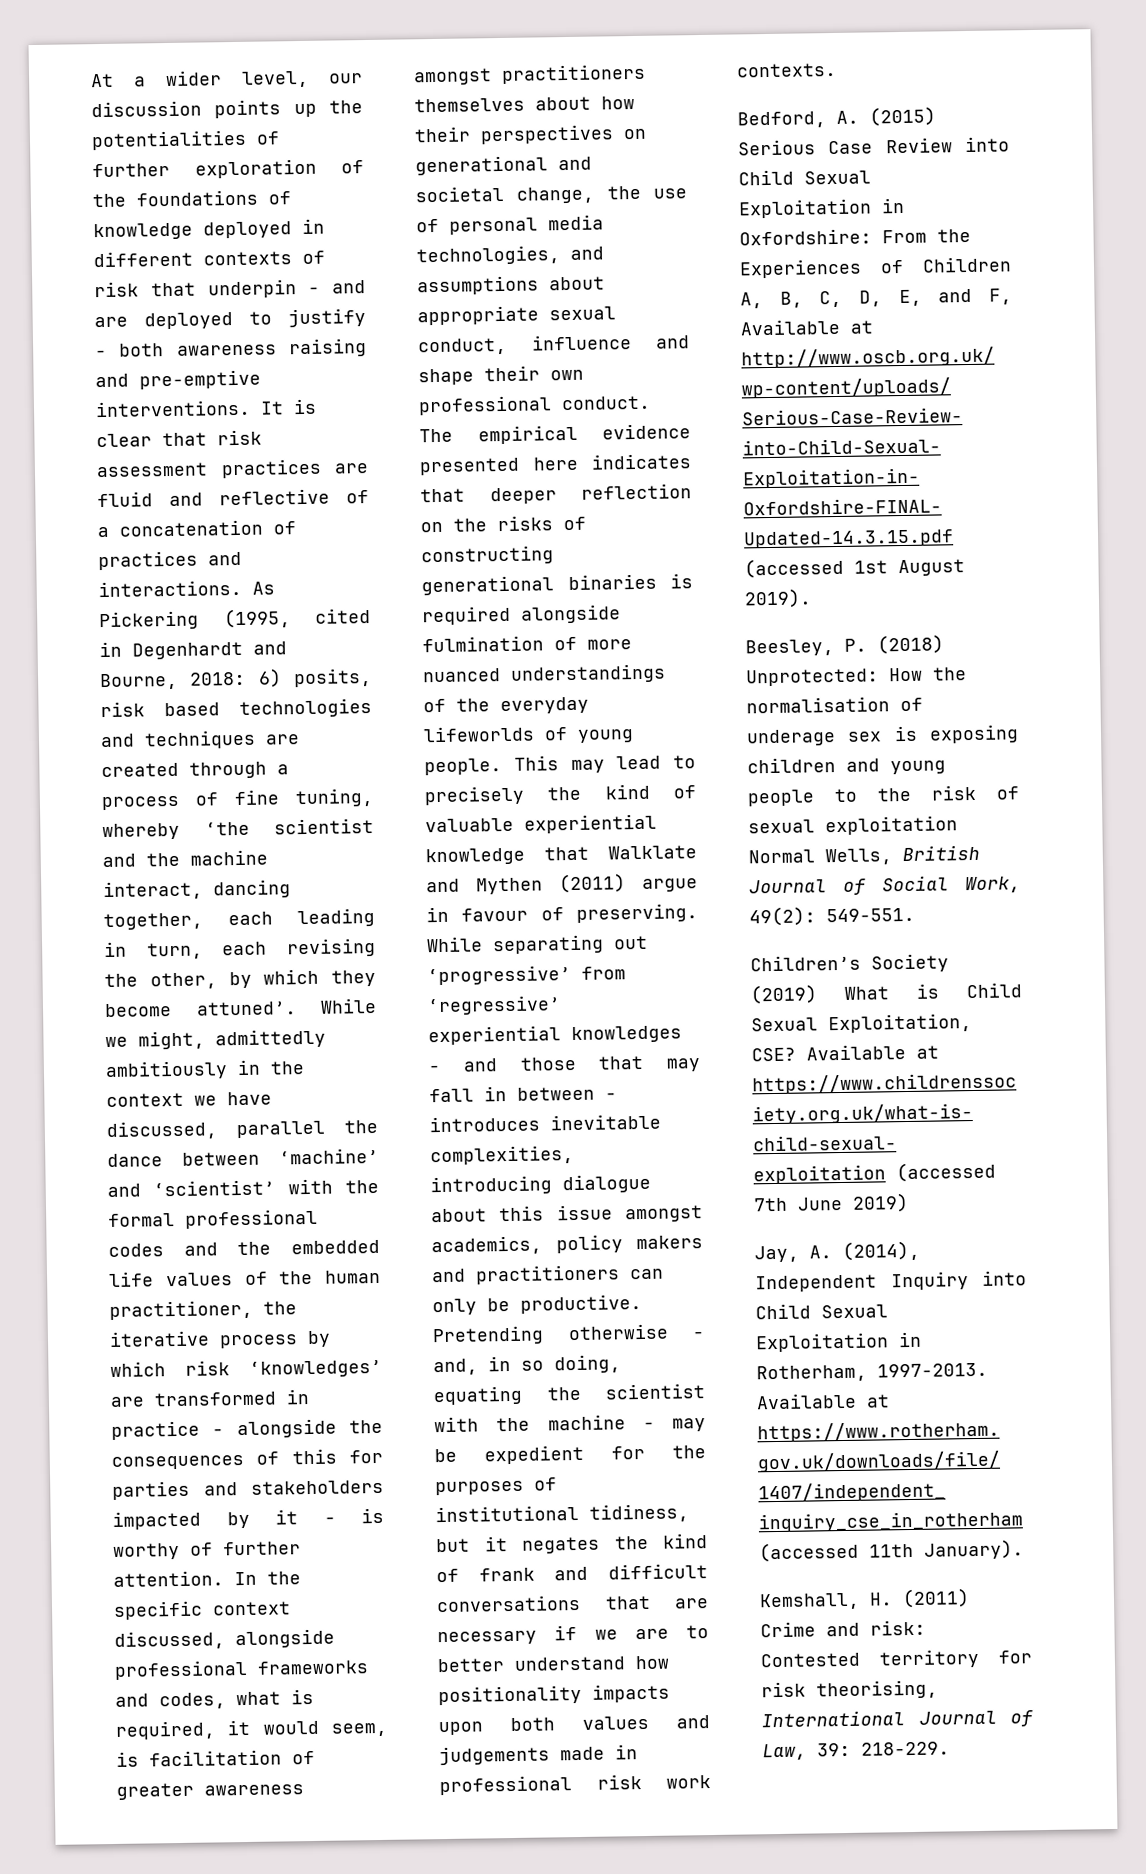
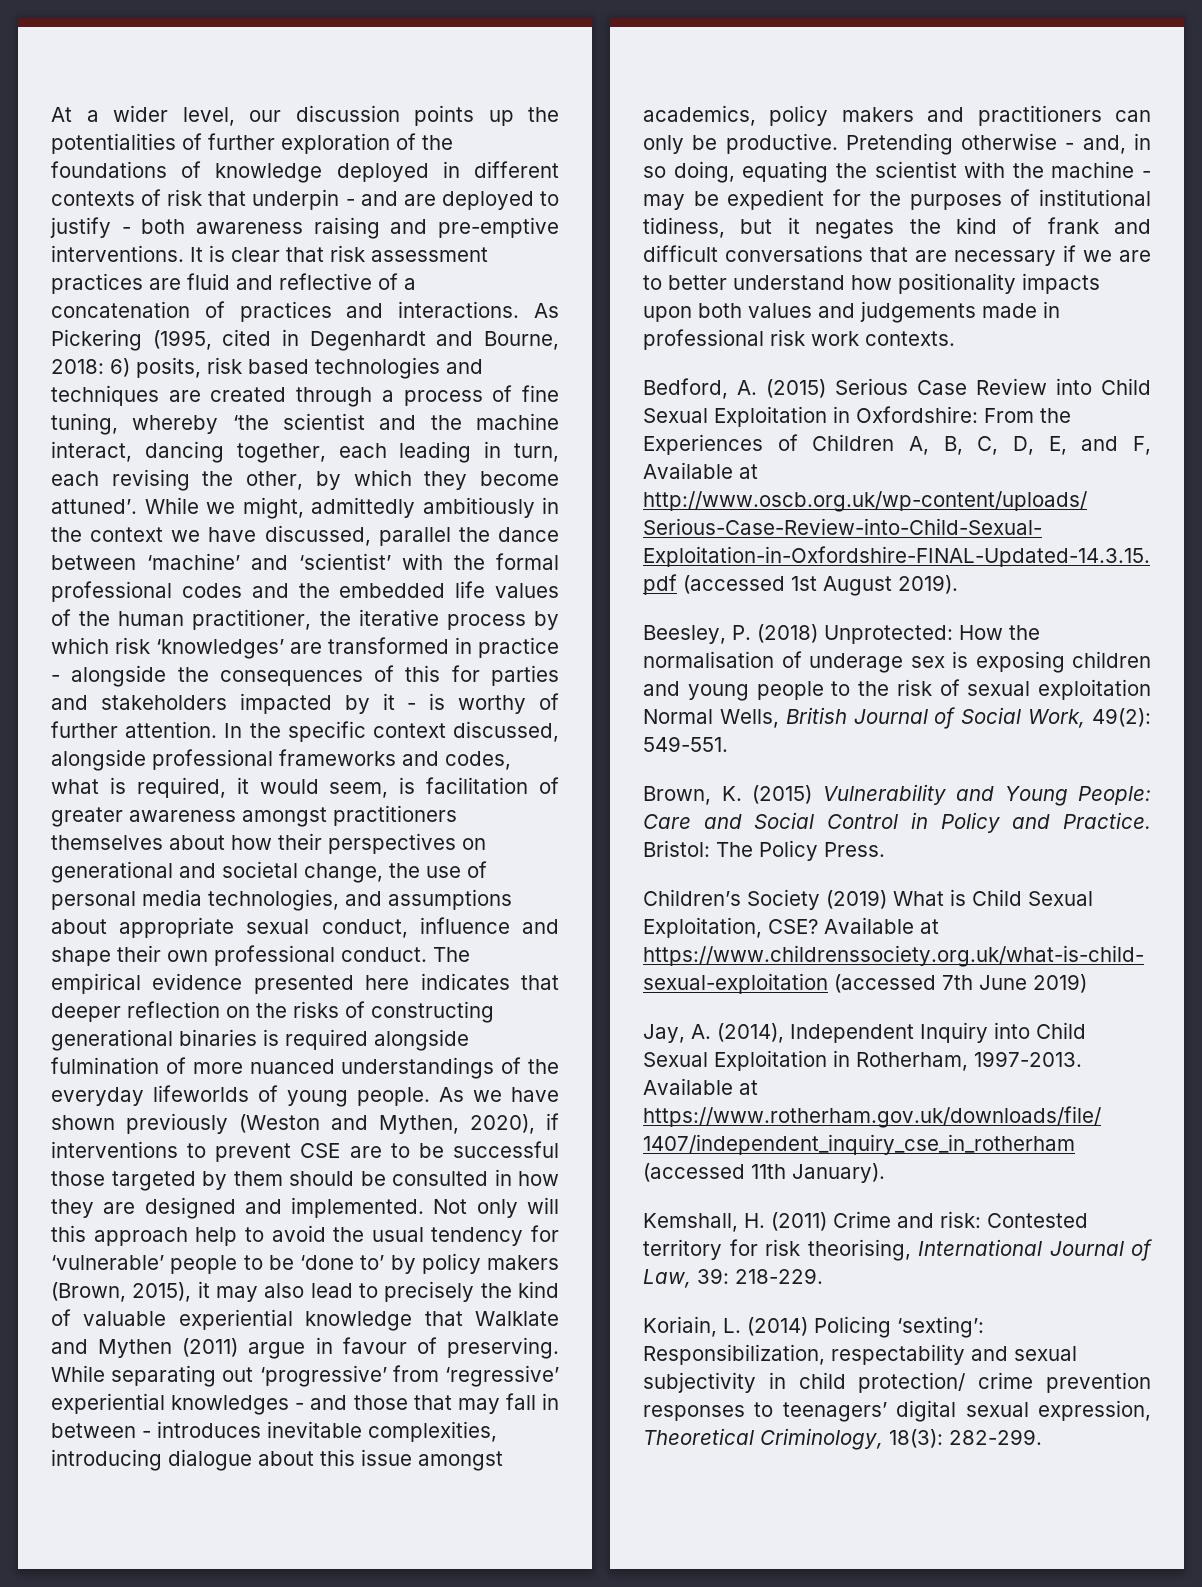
- This may lead to precisely the kind of valuable experiential knowledge that Walklate and Mythen (2011) argue in favour of preserving.
+ As we have shown previously (Weston and Mythen, 2020), if interventions to prevent CSE are to be successful those targeted by them should be consulted in how they are designed and implemented. Not only will this approach help to avoid the usual tendency for ‘vulnerable’ people to be ‘done to’ by policy makers (Brown, 2015), it may also lead to precisely the kind of valuable experiential knowledge that Walklate and Mythen (2011) argue in favour of preserving.
+ Brown, K. (2015) Vulnerability and Young People: Care and Social Control in Policy and Practice. Bristol: The Policy Press.
+ Koriain, L. (2014) Policing ‘sexting’: Responsibilization, respectability and sexual subjectivity in child protection/ crime prevention responses to teenagers’ digital sexual expression, Theoretical Criminology, 18(3): 282-299.

